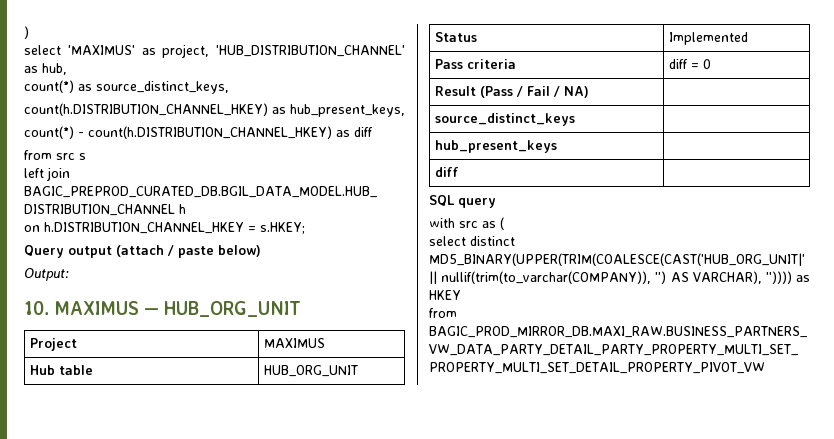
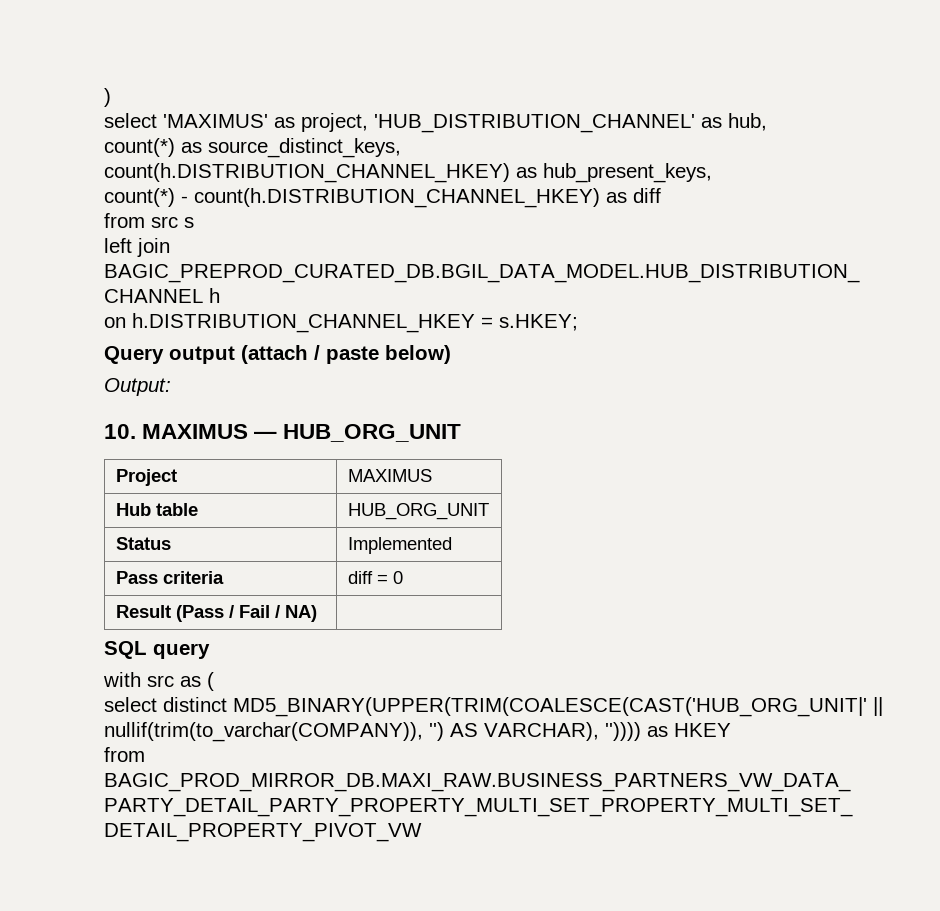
- source_distinct_keys |
- hub_present_keys |
- diff |

